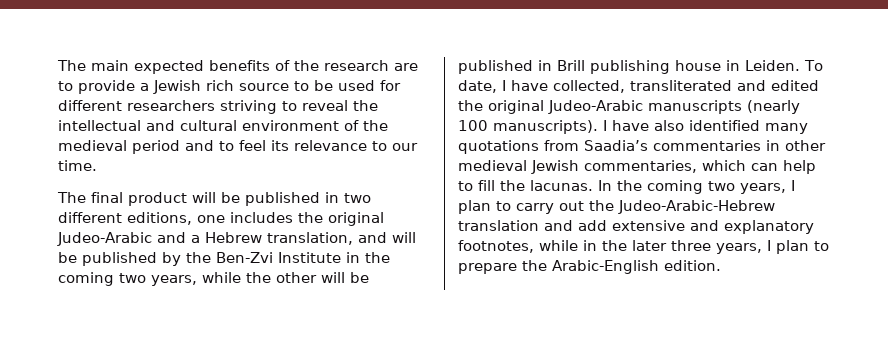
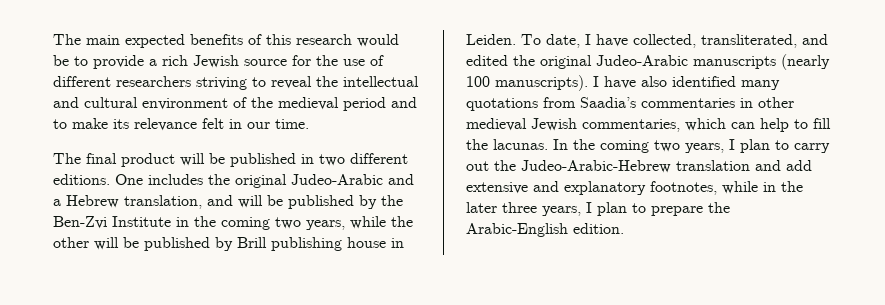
- The main expected benefits of the research are to provide a Jewish rich source to be used for different researchers striving to reveal the intellectual and cultural environment of the medieval period and to feel its relevance to our time.
+ The main expected benefits of this research would be to provide a rich Jewish source for the use of different researchers striving to reveal the intellectual and cultural environment of the medieval period and to make its relevance felt in our time.
- The final product will be published in two different editions, one includes the original Judeo-Arabic and a Hebrew translation, and will be published by the Ben-Zvi Institute in the coming two years, while the other will be published in Brill publishing house in Leiden.
+ The final product will be published in two different editions. One includes the original Judeo-Arabic and a Hebrew translation, and will be published by the Ben-Zvi Institute in the coming two years, while the other will be published by Brill publishing house in Leiden.
- To date, I have collected, transliterated and edited the original Judeo-Arabic manuscripts (nearly 100 manuscripts).
+ To date, I have collected, transliterated, and edited the original Judeo-Arabic manuscripts (nearly 100 manuscripts).

